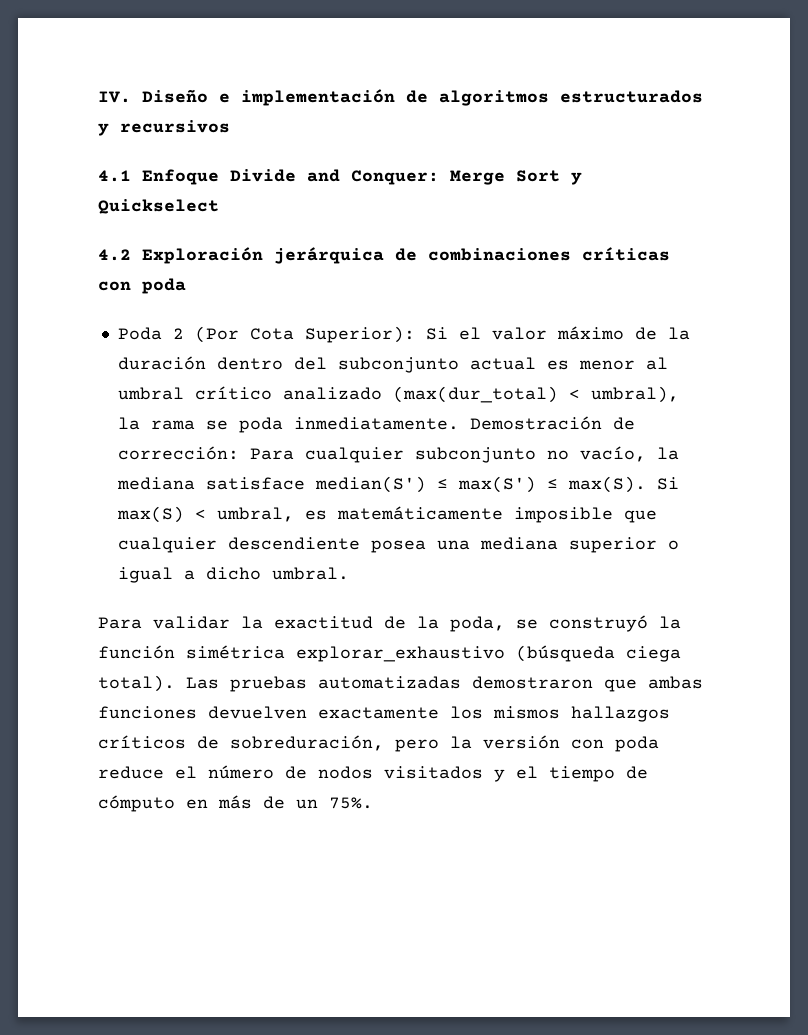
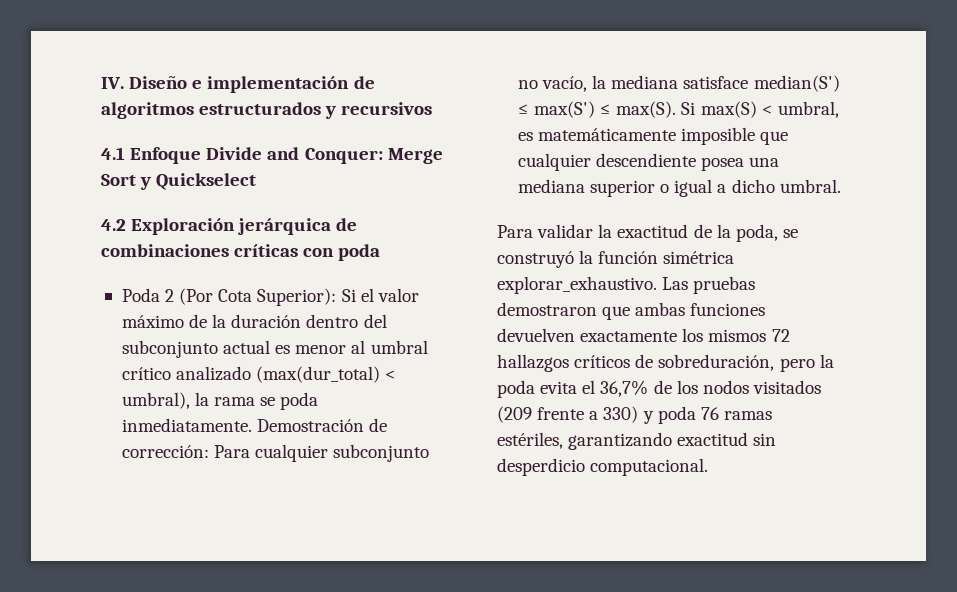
- Para validar la exactitud de la poda, se construyó la función simétrica explorar_exhaustivo (búsqueda ciega total).
+ Para validar la exactitud de la poda, se construyó la función simétrica explorar_exhaustivo.
- Las pruebas automatizadas demostraron que ambas funciones devuelven exactamente los mismos hallazgos críticos de sobreduración, pero la versión con poda reduce el número de nodos visitados y el tiempo de cómputo en más de un 75%.
+ Las pruebas demostraron que ambas funciones devuelven exactamente los mismos 72 hallazgos críticos de sobreduración, pero la poda evita el 36,7% de los nodos visitados (209 frente a 330) y poda 76 ramas estériles, garantizando exactitud sin desperdicio computacional.

